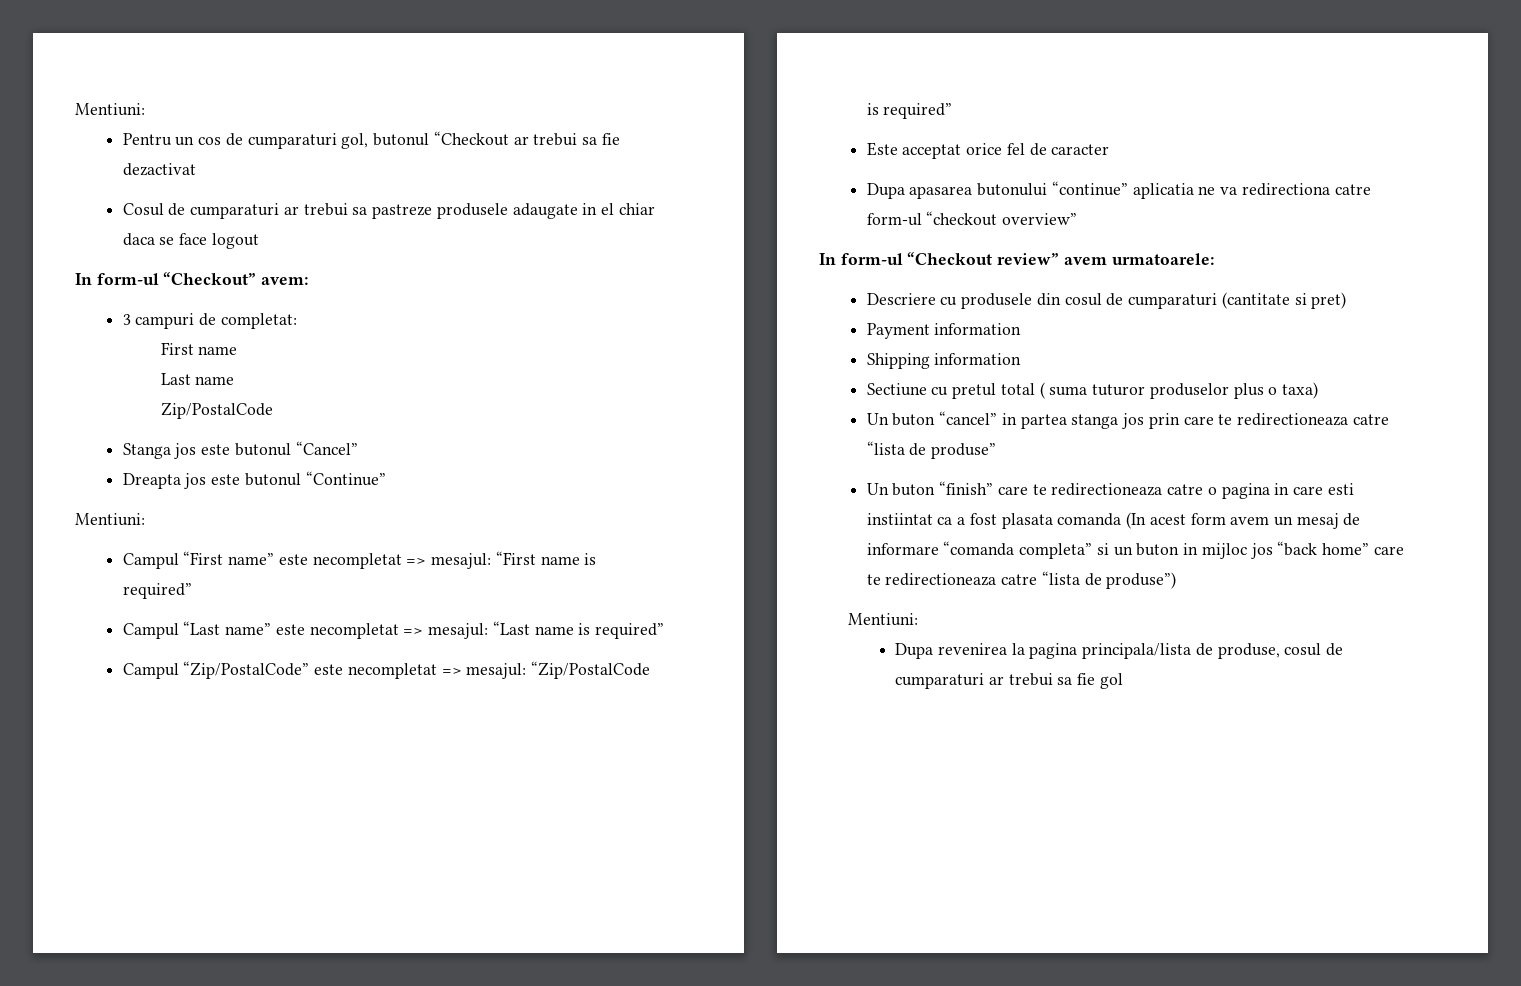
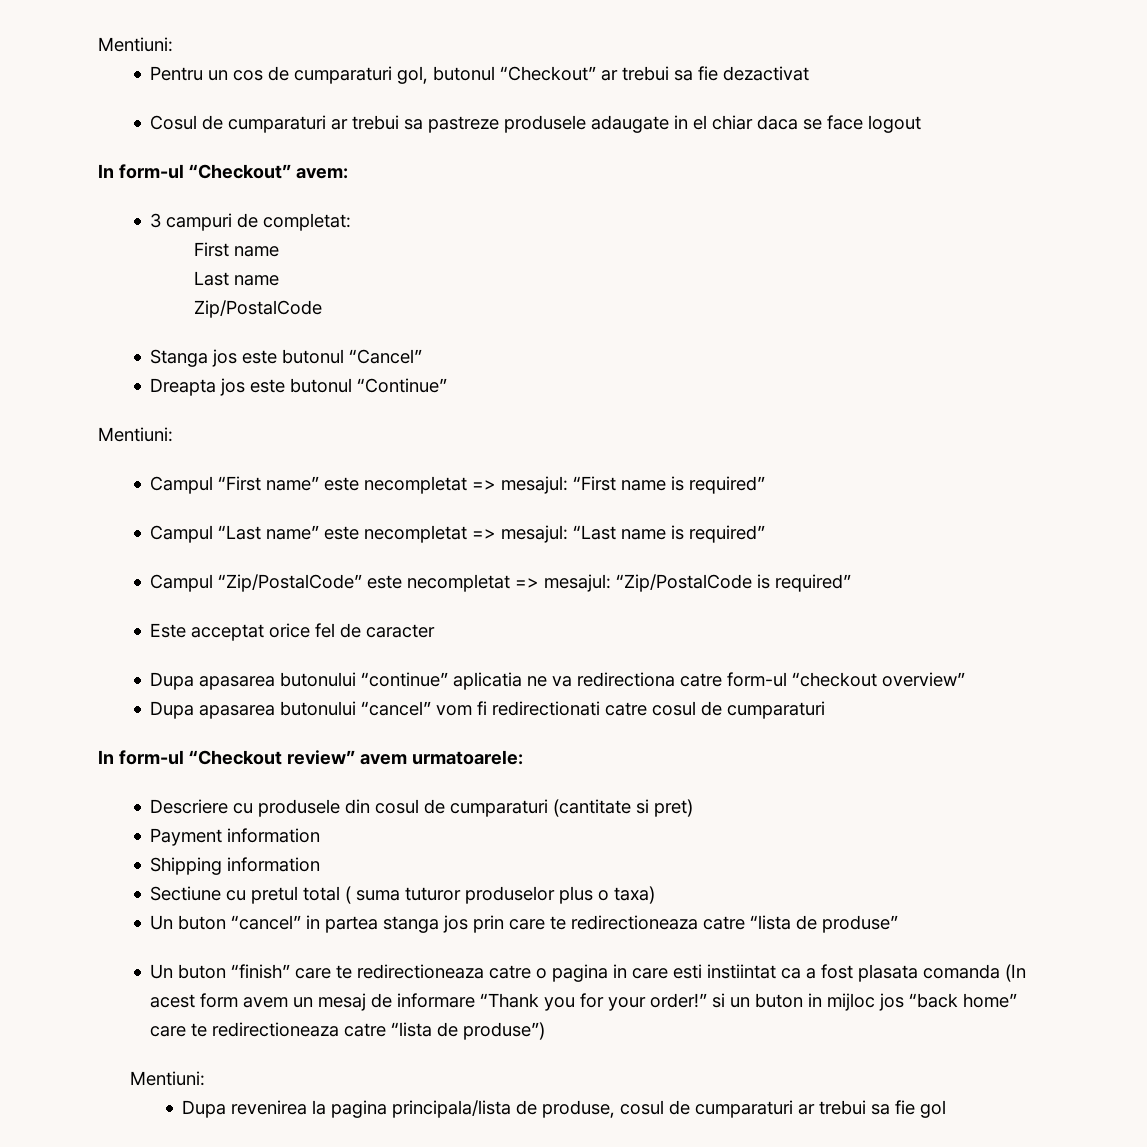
- Pentru un cos de cumparaturi gol, butonul “Checkout ar trebui sa fie dezactivat
+ Pentru un cos de cumparaturi gol, butonul “Checkout” ar trebui sa fie dezactivat
+ Dupa apasarea butonului “cancel” vom fi redirectionati catre cosul de cumparaturi
- Un buton “finish” care te redirectioneaza catre o pagina in care esti instiintat ca a fost plasata comanda (In acest form avem un mesaj de informare “comanda completa” si un buton in mijloc jos “back home” care te redirectioneaza catre “lista de produse”)
+ Un buton “finish” care te redirectioneaza catre o pagina in care esti instiintat ca a fost plasata comanda (In acest form avem un mesaj de informare “Thank you for your order!” si un buton in mijloc jos “back home” care te redirectioneaza catre “lista de produse”)

